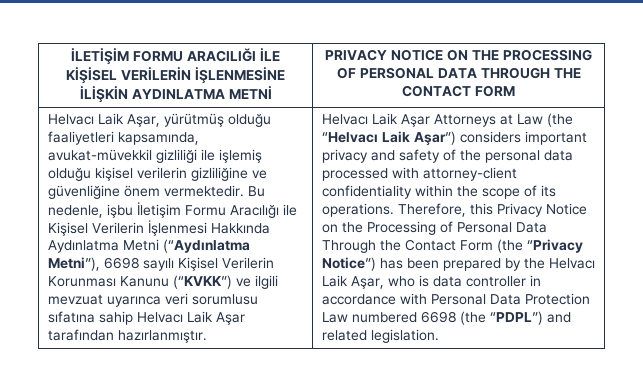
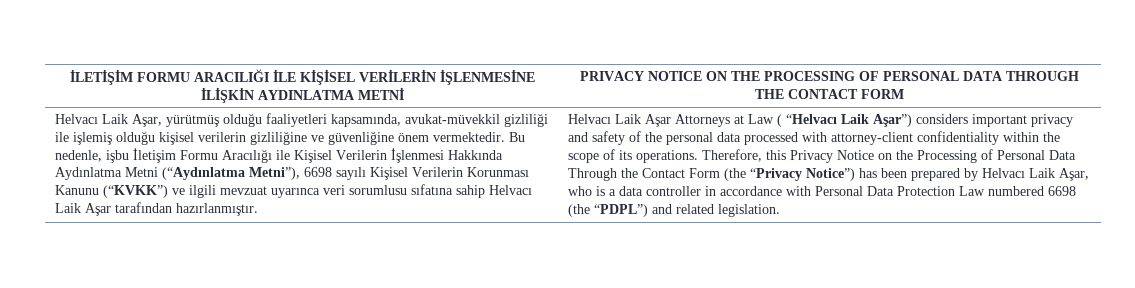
- Helvacı Laik Aşar Attorneys at Law (the “Helvacı Laik Aşar”) considers important privacy and safety of the personal data processed with attorney-client confidentiality within the scope of its operations.
+ Helvacı Laik Aşar Attorneys at Law ( “Helvacı Laik Aşar”) considers important privacy and safety of the personal data processed with attorney-client confidentiality within the scope of its operations.
- Therefore, this Privacy Notice on the Processing of Personal Data Through the Contact Form (the “Privacy Notice”) has been prepared by the Helvacı Laik Aşar, who is data controller in accordance with Personal Data Protection Law numbered 6698 (the “PDPL”) and related legislation.
+ Therefore, this Privacy Notice on the Processing of Personal Data Through the Contact Form (the “Privacy Notice”) has been prepared by Helvacı Laik Aşar, who is a data controller in accordance with Personal Data Protection Law numbered 6698 (the “PDPL”) and related legislation.

